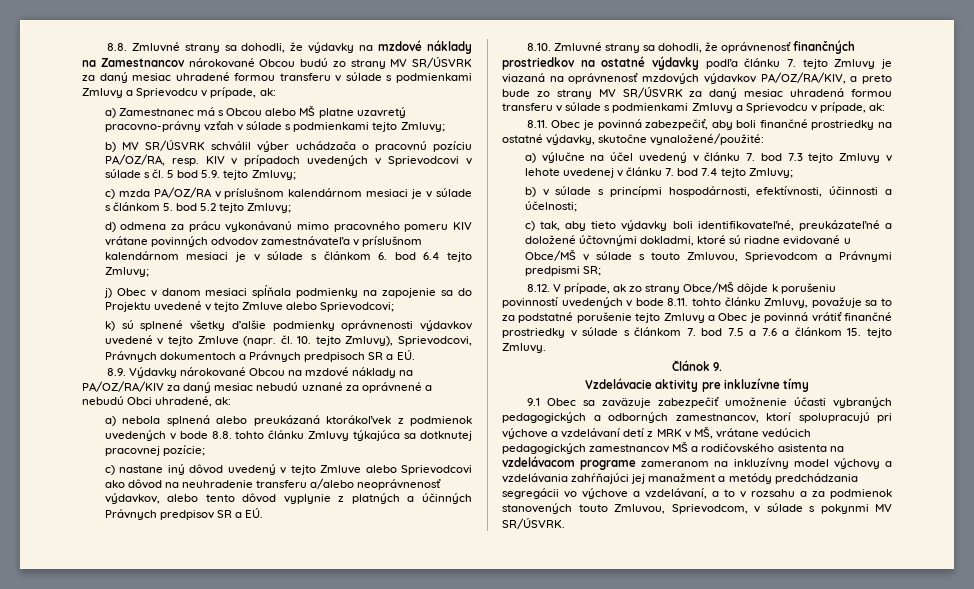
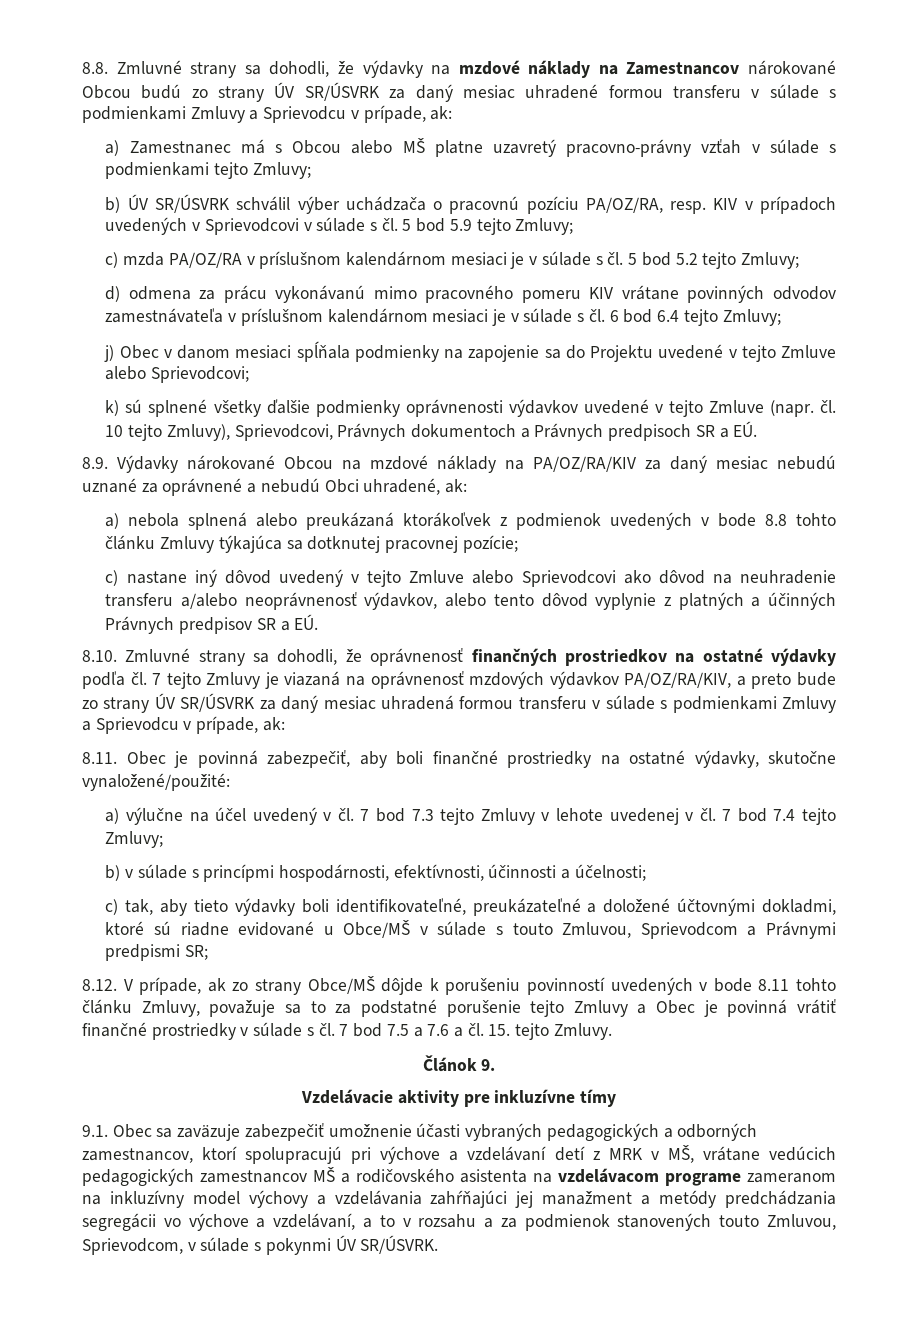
- 8.8. Zmluvné strany sa dohodli, že výdavky na mzdové náklady na Zamestnancov nárokované Obcou budú zo strany MV SR/ÚSVRK za daný mesiac uhradené formou transferu v súlade s podmienkami Zmluvy a Sprievodcu v prípade, ak:
+ 8.8. Zmluvné strany sa dohodli, že výdavky na mzdové náklady na Zamestnancov nárokované Obcou budú zo strany ÚV SR/ÚSVRK za daný mesiac uhradené formou transferu v súlade s podmienkami Zmluvy a Sprievodcu v prípade, ak:
- b) MV SR/ÚSVRK schválil výber uchádzača o pracovnú pozíciu PA/OZ/RA, resp. KIV v prípadoch uvedených v Sprievodcovi v súlade s čl. 5 bod 5.9. tejto Zmluvy;
+ b) ÚV SR/ÚSVRK schválil výber uchádzača o pracovnú pozíciu PA/OZ/RA, resp. KIV v prípadoch uvedených v Sprievodcovi v súlade s čl. 5 bod 5.9 tejto Zmluvy;
- c) mzda PA/OZ/RA v príslušnom kalendárnom mesiaci je v súlade s článkom 5. bod 5.2 tejto Zmluvy;
+ c) mzda PA/OZ/RA v príslušnom kalendárnom mesiaci je v súlade s čl. 5 bod 5.2 tejto Zmluvy;
- d) odmena za prácu vykonávanú mimo pracovného pomeru KIV vrátane povinných odvodov zamestnávateľa v príslušnom kalendárnom mesiaci je v súlade s článkom 6. bod 6.4 tejto Zmluvy;
+ d) odmena za prácu vykonávanú mimo pracovného pomeru KIV vrátane povinných odvodov zamestnávateľa v príslušnom kalendárnom mesiaci je v súlade s čl. 6 bod 6.4 tejto Zmluvy;
- k) sú splnené všetky ďalšie podmienky oprávnenosti výdavkov uvedené v tejto Zmluve (napr. čl. 10. tejto Zmluvy), Sprievodcovi, Právnych dokumentoch a Právnych predpisoch SR a EÚ.
+ k) sú splnené všetky ďalšie podmienky oprávnenosti výdavkov uvedené v tejto Zmluve (napr. čl. 10 tejto Zmluvy), Sprievodcovi, Právnych dokumentoch a Právnych predpisoch SR a EÚ.
- a) nebola splnená alebo preukázaná ktorákoľvek z podmienok uvedených v bode 8.8. tohto článku Zmluvy týkajúca sa dotknutej pracovnej pozície;
+ a) nebola splnená alebo preukázaná ktorákoľvek z podmienok uvedených v bode 8.8 tohto článku Zmluvy týkajúca sa dotknutej pracovnej pozície;
- 8.10. Zmluvné strany sa dohodli, že oprávnenosť finančných prostriedkov na ostatné výdavky podľa článku 7. tejto Zmluvy je viazaná na oprávnenosť mzdových výdavkov PA/OZ/RA/KIV, a preto bude zo strany MV SR/ÚSVRK za daný mesiac uhradená formou transferu v súlade s podmienkami Zmluvy a Sprievodcu v prípade, ak:
+ 8.10. Zmluvné strany sa dohodli, že oprávnenosť finančných prostriedkov na ostatné výdavky podľa čl. 7 tejto Zmluvy je viazaná na oprávnenosť mzdových výdavkov PA/OZ/RA/KIV, a preto bude zo strany ÚV SR/ÚSVRK za daný mesiac uhradená formou transferu v súlade s podmienkami Zmluvy a Sprievodcu v prípade, ak:
- a) výlučne na účel uvedený v článku 7. bod 7.3 tejto Zmluvy v lehote uvedenej v článku 7. bod 7.4 tejto Zmluvy;
+ a) výlučne na účel uvedený v čl. 7 bod 7.3 tejto Zmluvy v lehote uvedenej v čl. 7 bod 7.4 tejto Zmluvy;
- 8.12. V prípade, ak zo strany Obce/MŠ dôjde k porušeniu povinností uvedených v bode 8.11. tohto článku Zmluvy, považuje sa to za podstatné porušenie tejto Zmluvy a Obec je povinná vrátiť finančné prostriedky v súlade s článkom 7. bod 7.5 a 7.6 a článkom 15. tejto Zmluvy.
+ 8.12. V prípade, ak zo strany Obce/MŠ dôjde k porušeniu povinností uvedených v bode 8.11 tohto článku Zmluvy, považuje sa to za podstatné porušenie tejto Zmluvy a Obec je povinná vrátiť finančné prostriedky v súlade s čl. 7 bod 7.5 a 7.6 a čl. 15. tejto Zmluvy.
- 9.1 Obec sa zaväzuje zabezpečiť umožnenie účasti vybraných pedagogických a odborných zamestnancov, ktorí spolupracujú pri výchove a vzdelávaní detí z MRK v MŠ, vrátane vedúcich pedagogických zamestnancov MŠ a rodičovského asistenta na vzdelávacom programe zameranom na inkluzívny model výchovy a vzdelávania zahŕňajúci jej manažment a metódy predchádzania segregácii vo výchove a vzdelávaní, a to v rozsahu a za podmienok stanovených touto Zmluvou, Sprievodcom, v súlade s pokynmi MV SR/ÚSVRK.
+ 9.1. Obec sa zaväzuje zabezpečiť umožnenie účasti vybraných pedagogických a odborných zamestnancov, ktorí spolupracujú pri výchove a vzdelávaní detí z MRK v MŠ, vrátane vedúcich pedagogických zamestnancov MŠ a rodičovského asistenta na vzdelávacom programe zameranom na inkluzívny model výchovy a vzdelávania zahŕňajúci jej manažment a metódy predchádzania segregácii vo výchove a vzdelávaní, a to v rozsahu a za podmienok stanovených touto Zmluvou, Sprievodcom, v súlade s pokynmi ÚV SR/ÚSVRK.

